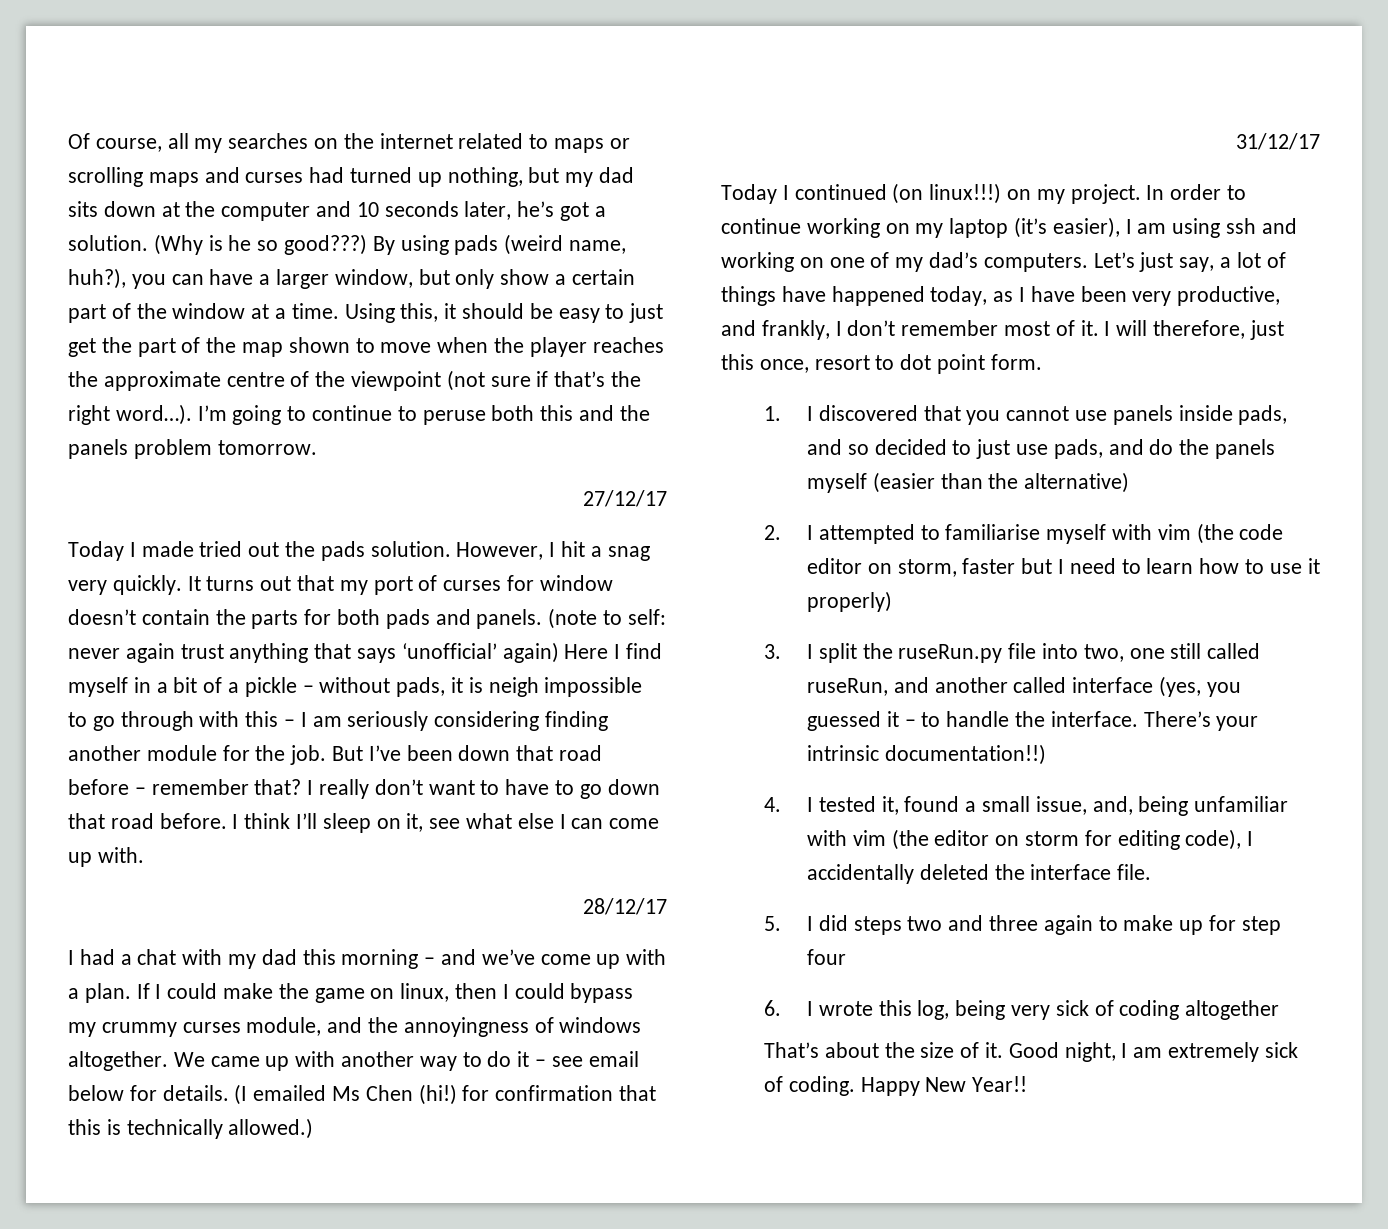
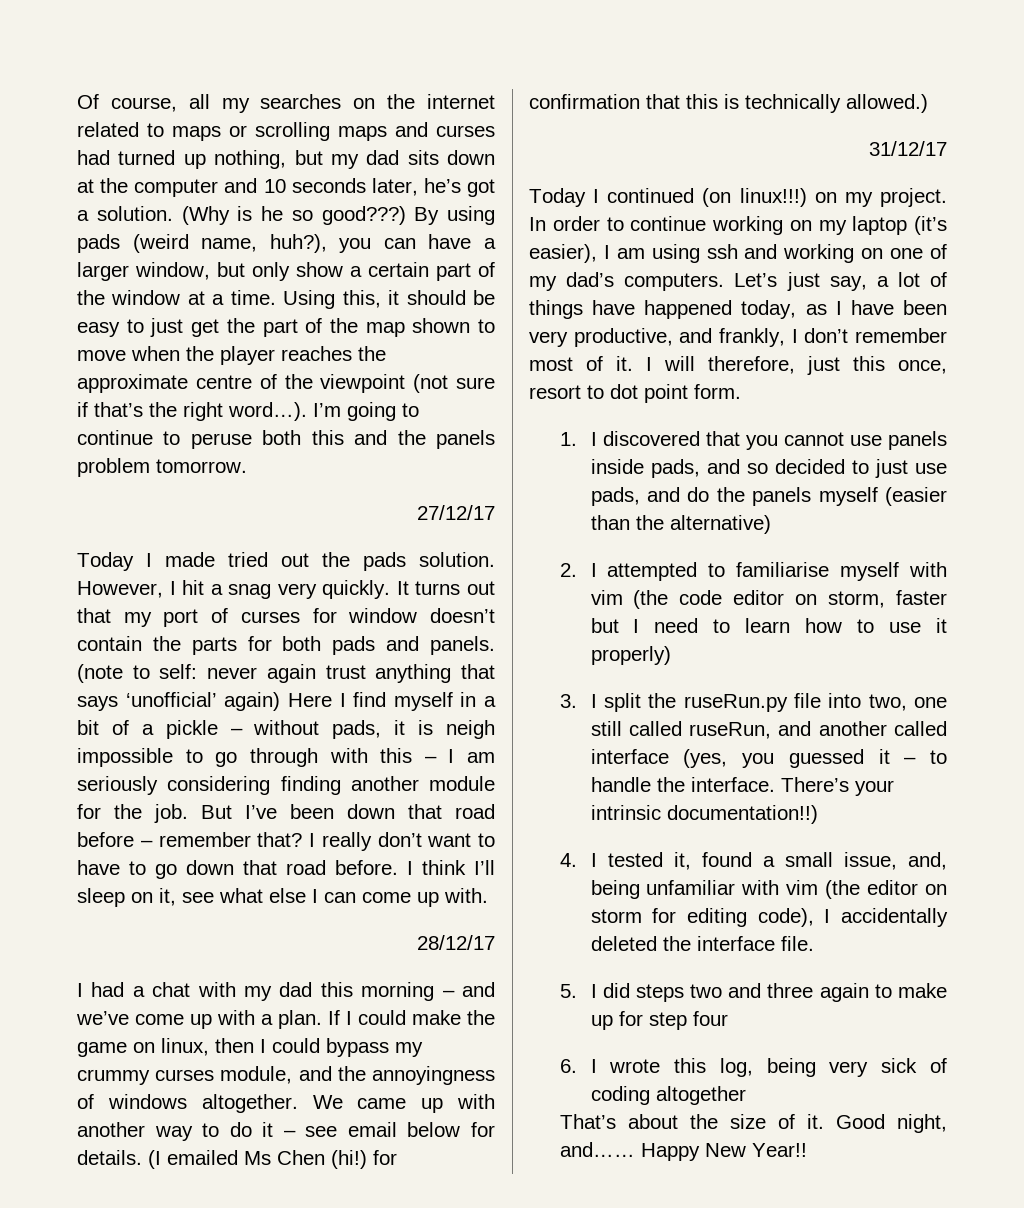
- Good night, I am extremely sick of coding.
+ Good night, and……

